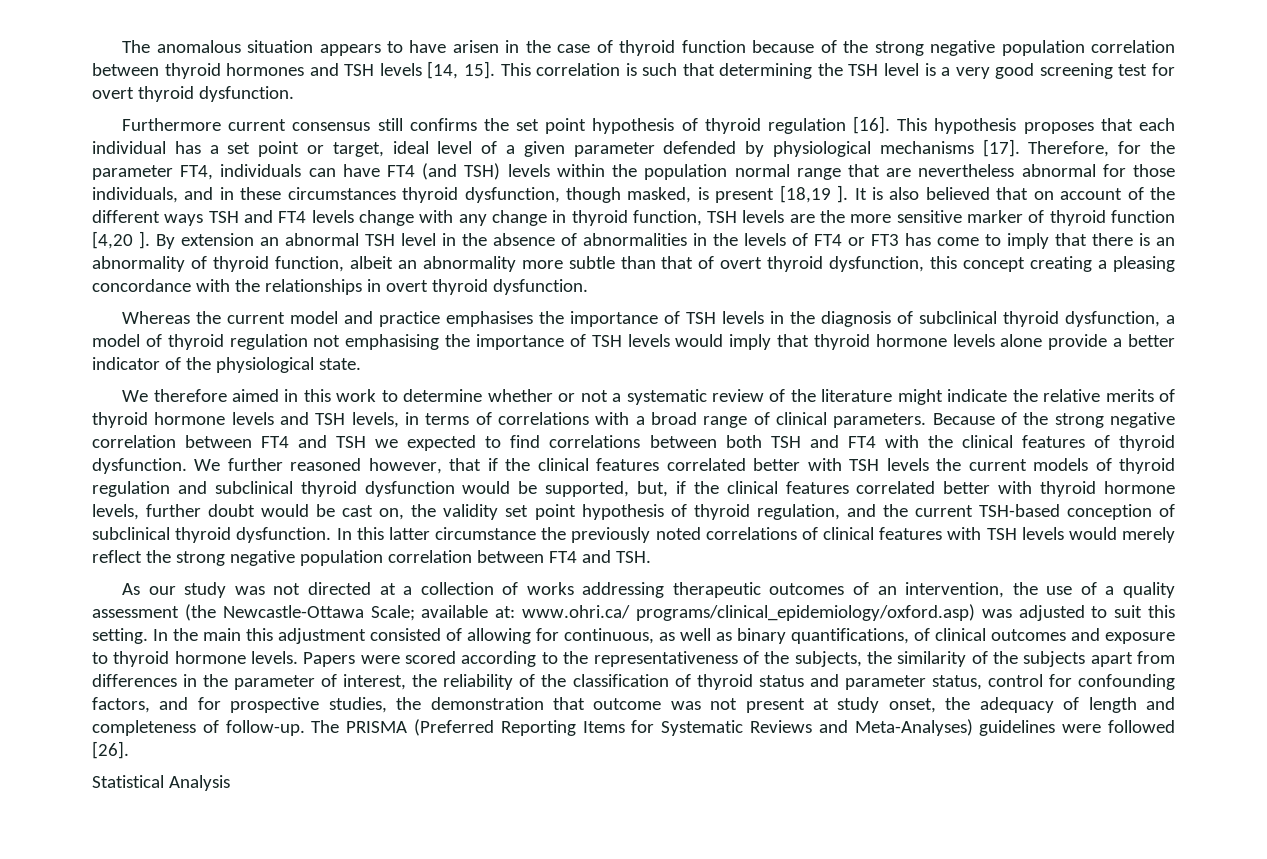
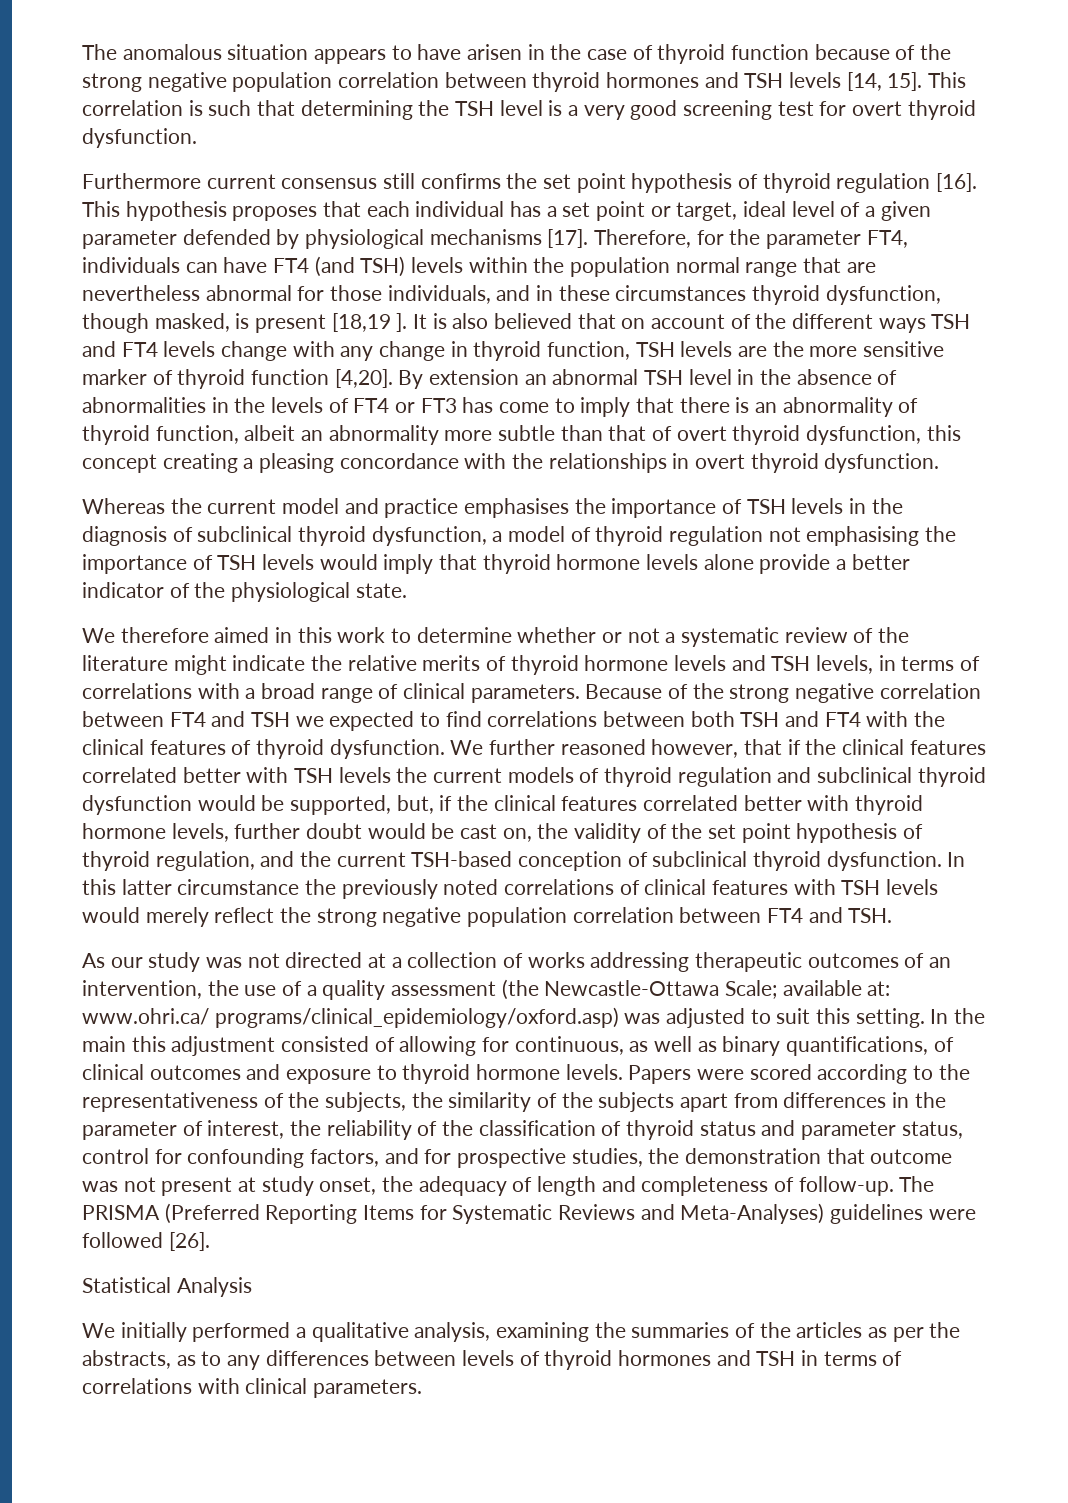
- It is also believed that on account of the different ways TSH and FT4 levels change with any change in thyroid function, TSH levels are the more sensitive marker of thyroid function [4,20 ].
+ It is also believed that on account of the different ways TSH and FT4 levels change with any change in thyroid function, TSH levels are the more sensitive marker of thyroid function [4,20].
- We further reasoned however, that if the clinical features correlated better with TSH levels the current models of thyroid regulation and subclinical thyroid dysfunction would be supported, but, if the clinical features correlated better with thyroid hormone levels, further doubt would be cast on, the validity set point hypothesis of thyroid regulation, and the current TSH-based conception of subclinical thyroid dysfunction.
+ We further reasoned however, that if the clinical features correlated better with TSH levels the current models of thyroid regulation and subclinical thyroid dysfunction would be supported, but, if the clinical features correlated better with thyroid hormone levels, further doubt would be cast on, the validity of the set point hypothesis of thyroid regulation, and the current TSH-based conception of subclinical thyroid dysfunction.
+ We initially performed a qualitative analysis, examining the summaries of the articles as per the abstracts, as to any differences between levels of thyroid hormones and TSH in terms of correlations with clinical parameters.

